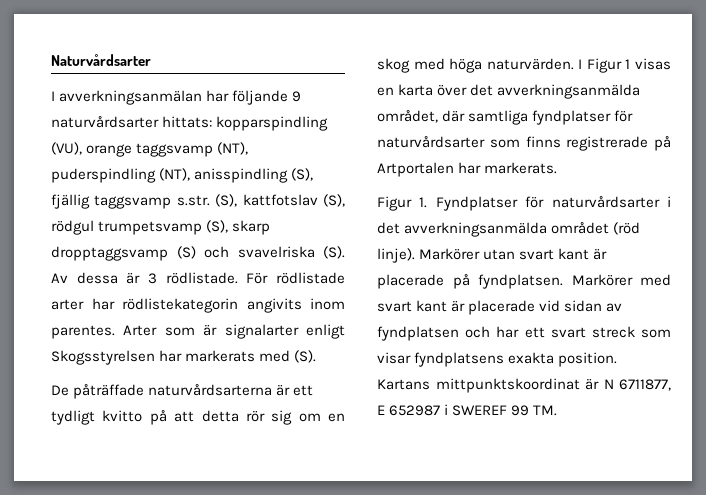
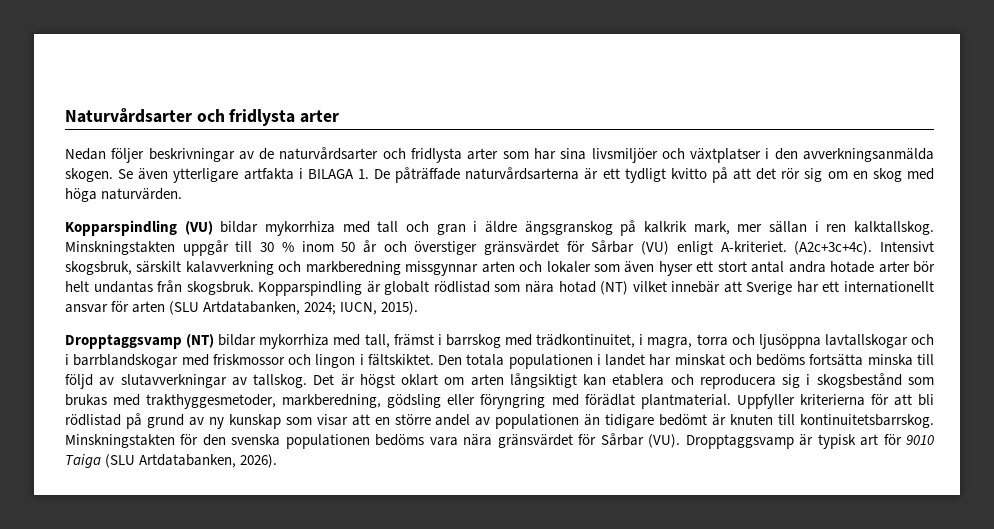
- Naturvårdsarter
- I avverkningsanmälan har följande 9 naturvårdsarter hittats: kopparspindling (VU), orange taggsvamp (NT), puderspindling (NT), anisspindling (S), fjällig taggsvamp s.str. (S), kattfotslav (S), rödgul trumpetsvamp (S), skarp dropptaggsvamp (S) och svavelriska (S). Av dessa är 3 rödlistade. För rödlistade arter har rödlistekategorin angivits inom parentes. Arter som är signalarter enligt Skogsstyrelsen har markerats med (S).
- De påträffade naturvårdsarterna är ett tydligt kvitto på att detta rör sig om en skog med höga naturvärden. I Figur 1 visas en karta över det avverkningsanmälda området, där samtliga fyndplatser för naturvårdsarter som finns registrerade på Artportalen har markerats.
- Figur 1. Fyndplatser för naturvårdsarter i det avverkningsanmälda området (röd linje). Markörer utan svart kant är placerade på fyndplatsen. Markörer med svart kant är placerade vid sidan av fyndplatsen och har ett svart streck som visar fyndplatsens exakta position. Kartans mittpunktskoordinat är N 6711877, E 652987 i SWEREF 99 TM.
+ Naturvårdsarter och fridlysta arter
+ Nedan följer beskrivningar av de naturvårdsarter och fridlysta arter som har sina livsmiljöer och växtplatser i den avverkningsanmälda skogen. Se även ytterligare artfakta i BILAGA 1. De påträffade naturvårdsarterna är ett tydligt kvitto på att det rör sig om en skog med höga naturvärden.
+ Kopparspindling (VU) bildar mykorrhiza med tall och gran i äldre ängsgranskog på kalkrik mark, mer sällan i ren kalktallskog. Minskningstakten uppgår till 30 % inom 50 år och överstiger gränsvärdet för Sårbar (VU) enligt A-kriteriet. (A2c+3c+4c). Intensivt skogsbruk, särskilt kalavverkning och markberedning missgynnar arten och lokaler som även hyser ett stort antal andra hotade arter bör helt undantas från skogsbruk. Kopparspindling är globalt rödlistad som nära hotad (NT) vilket innebär att Sverige har ett internationellt ansvar för arten (SLU Artdatabanken, 2024; IUCN, 2015).
+ Dropptaggsvamp (NT) bildar mykorrhiza med tall, främst i barrskog med trädkontinuitet, i magra, torra och ljusöppna lavtallskogar och i barrblandskogar med friskmossor och lingon i fältskiktet. Den totala populationen i landet har minskat och bedöms fortsätta minska till följd av slutavverkningar av tallskog. Det är högst oklart om arten långsiktigt kan etablera och reproducera sig i skogsbestånd som brukas med trakthyggesmetoder, markberedning, gödsling eller föryngring med förädlat plantmaterial. Uppfyller kriterierna för att bli rödlistad på grund av ny kunskap som visar att en större andel av populationen än tidigare bedömt är knuten till kontinuitetsbarrskog. Minskningstakten för den svenska populationen bedöms vara nära gränsvärdet för Sårbar (VU). Dropptaggsvamp är typisk art för 9010 Taiga (SLU Artdatabanken, 2026).

